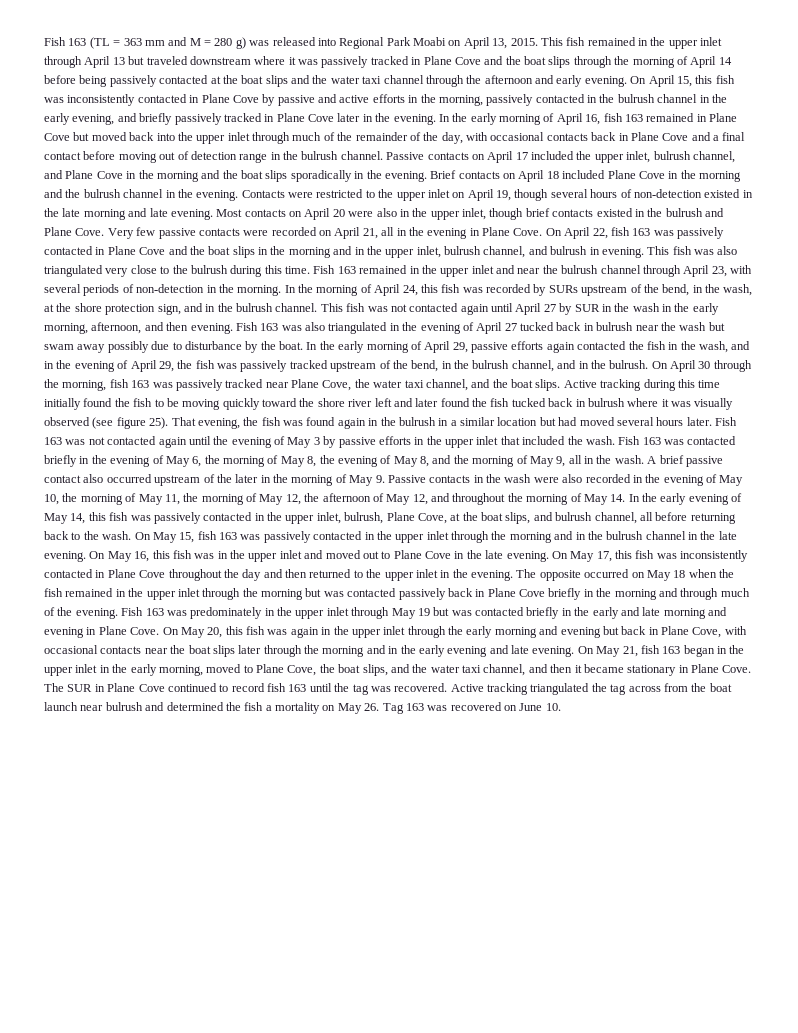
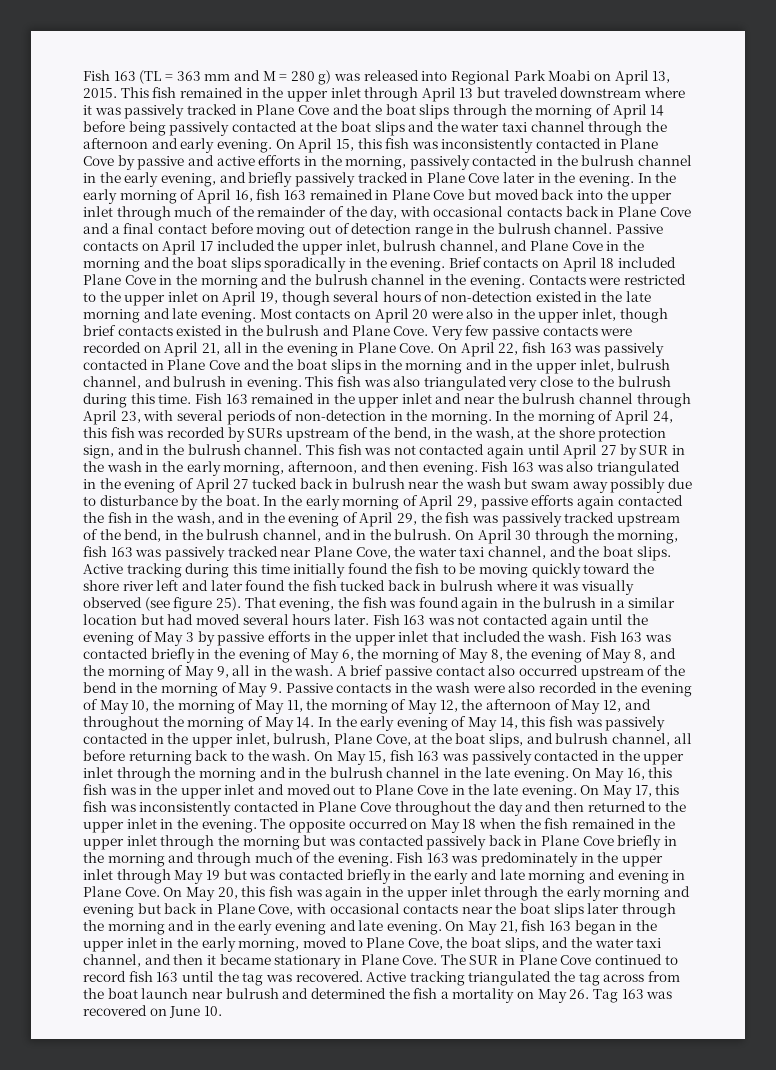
- A brief passive contact also occurred upstream of the later in the morning of May 9. Passive contacts in the wash were also recorded in the evening of May 10, the morning of May 11, the morning of May 12, the afternoon of May 12, and throughout the morning of May 14. In the early evening of May 14, this fish was passively contacted in the upper inlet, bulrush, Plane Cove, at the boat slips, and bulrush channel, all before returning back to the wash.
+ A brief passive contact also occurred upstream of the bend in the morning of May 9. Passive contacts in the wash were also recorded in the evening of May 10, the morning of May 11, the morning of May 12, the afternoon of May 12, and throughout the morning of May 14. In the early evening of May 14, this fish was passively contacted in the upper inlet, bulrush, Plane Cove, at the boat slips, and bulrush channel, all before returning back to the wash.

